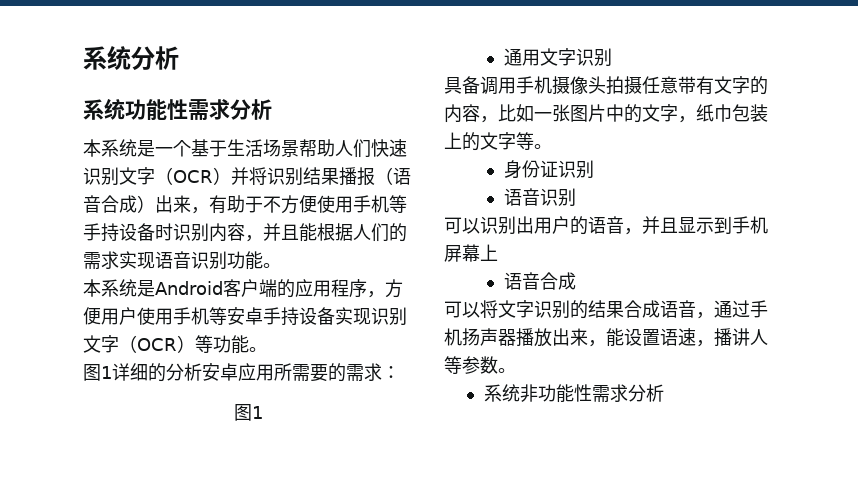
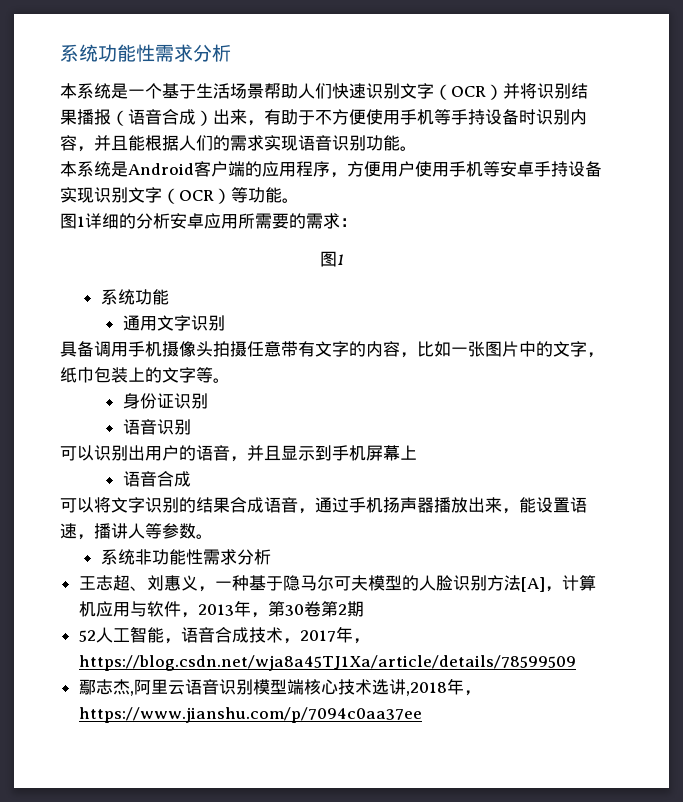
- 系统分析
  图1详细的分析安卓应用所需要的需求：
  图1
+ 系统功能
+ 王志超、刘惠义，一种基于隐马尔可夫模型的人脸识别方法[A]，计算机应用与软件，2013年，第30卷第2期
+ 52人工智能，语音合成技术，2017年，https://blog.csdn.net/wja8a45TJ1Xa/article/details/78599509
+ 鄢志杰,阿里云语音识别模型端核心技术选讲,2018年，https://www.jianshu.com/p/7094c0aa37ee

